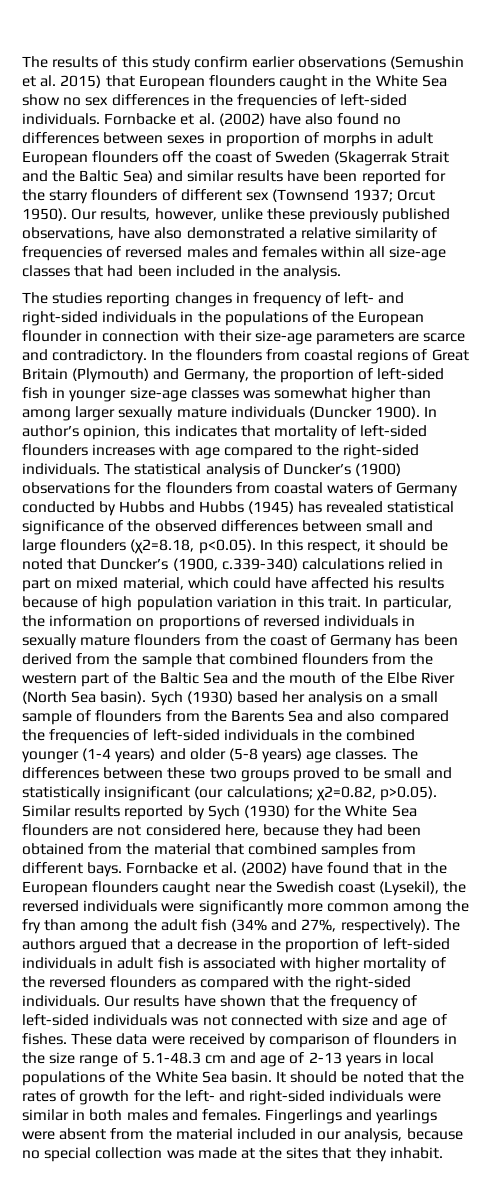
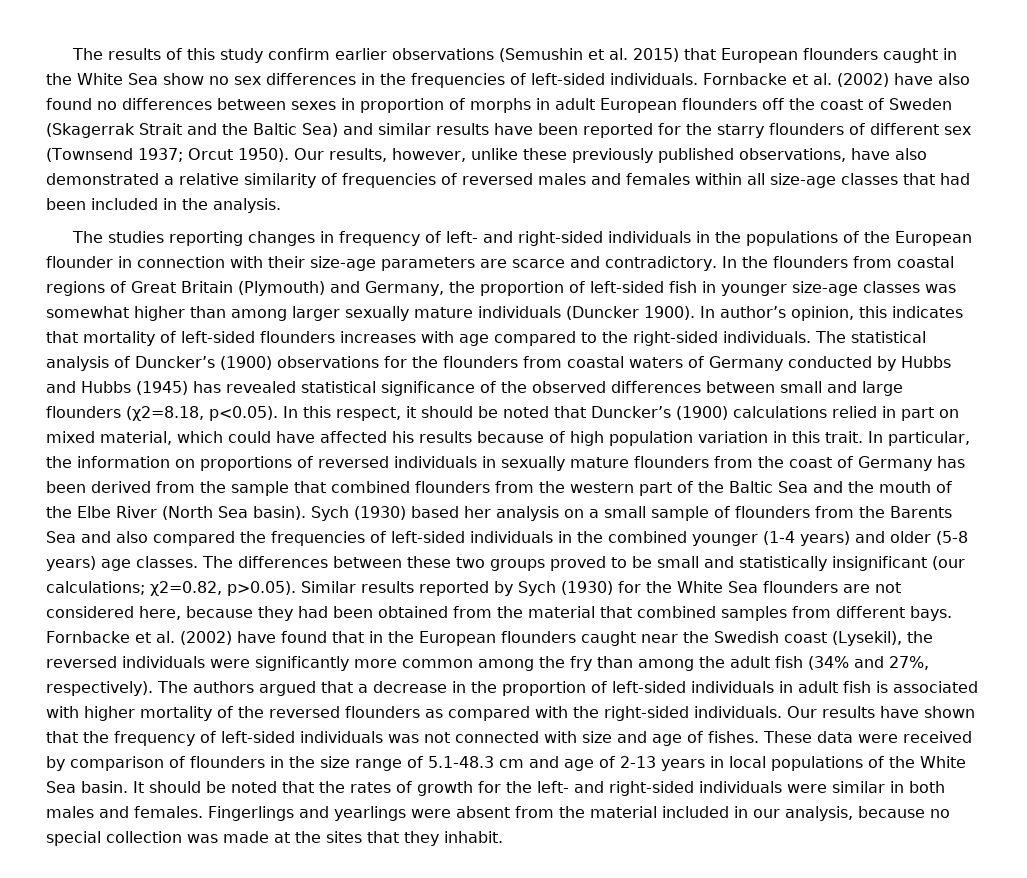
- The statistical analysis of Duncker’s (1900) observations for the flounders from coastal waters of Germany conducted by Hubbs and Hubbs (1945) has revealed statistical significance of the observed differences between small and large flounders (χ2=8.18, p<0.05). In this respect, it should be noted that Duncker’s (1900, с.339-340) calculations relied in part on mixed material, which could have affected his results because of high population variation in this trait.
+ The statistical analysis of Duncker’s (1900) observations for the flounders from coastal waters of Germany conducted by Hubbs and Hubbs (1945) has revealed statistical significance of the observed differences between small and large flounders (χ2=8.18, p<0.05). In this respect, it should be noted that Duncker’s (1900) calculations relied in part on mixed material, which could have affected his results because of high population variation in this trait.

